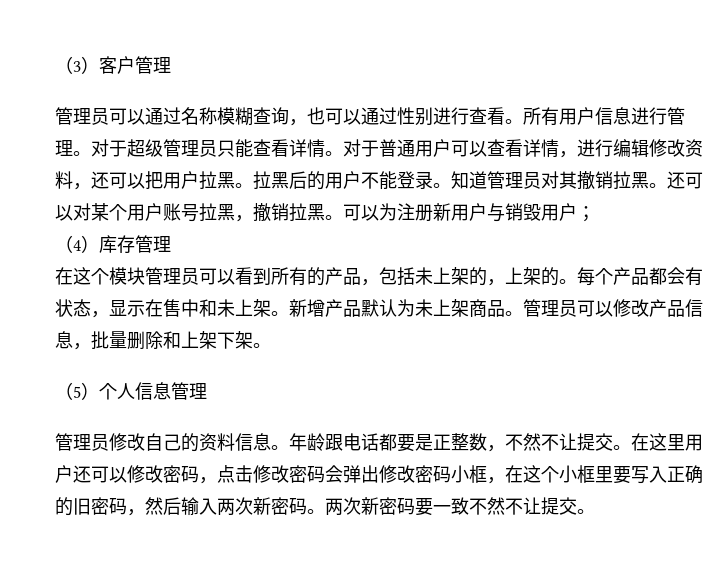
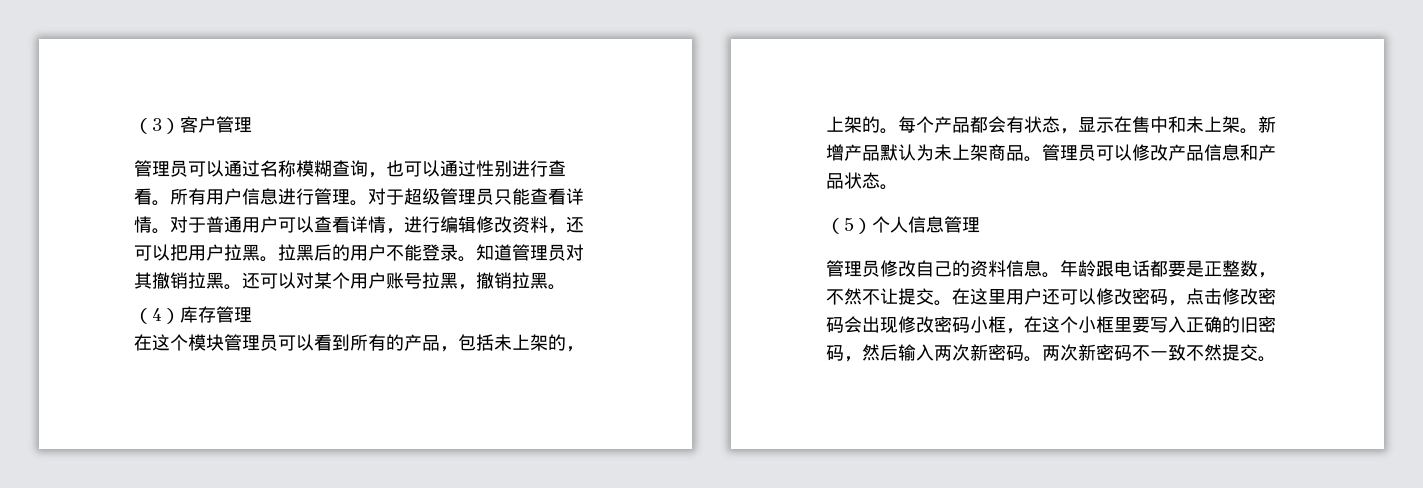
- 可以为注册新用户与销毁用户；
- 管理员可以修改产品信息，批量删除和上架下架。
+ 管理员可以修改产品信息和产品状态。
- 在这里用户还可以修改密码，点击修改密码会弹出修改密码小框，在这个小框里要写入正确的旧密码，然后输入两次新密码。
+ 在这里用户还可以修改密码，点击修改密码会出现修改密码小框，在这个小框里要写入正确的旧密码，然后输入两次新密码。
- 两次新密码要一致不然不让提交。
+ 两次新密码不一致不然提交。

